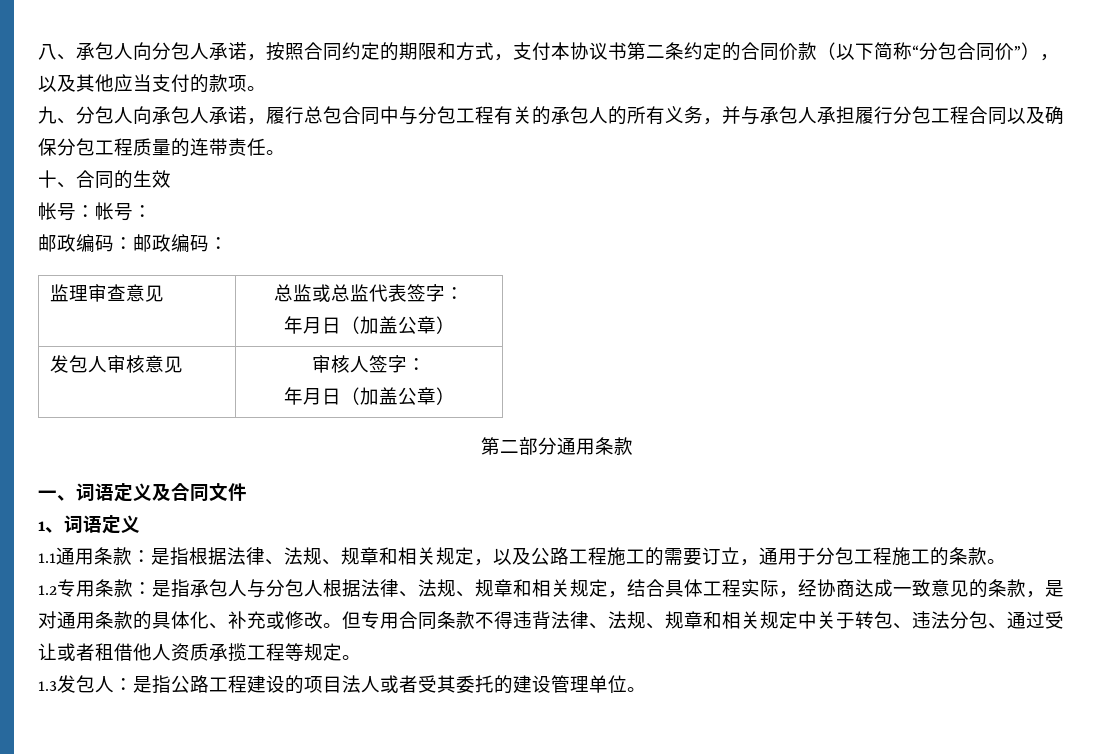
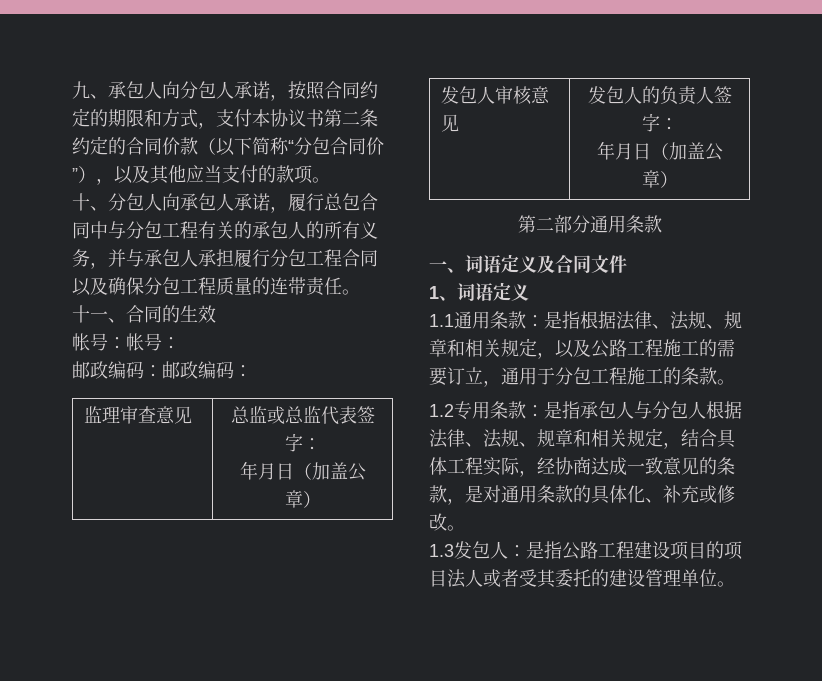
- 八、承包人向分包人承诺，按照合同约定的期限和方式，支付本协议书第二条约定的合同价款（以下简称“分包合同价”），以及其他应当支付的款项。
+ 九、承包人向分包人承诺，按照合同约定的期限和方式，支付本协议书第二条约定的合同价款（以下简称“分包合同价”），以及其他应当支付的款项。
- 九、分包人向承包人承诺，履行总包合同中与分包工程有关的承包人的所有义务，并与承包人承担履行分包工程合同以及确保分包工程质量的连带责任。
+ 十、分包人向承包人承诺，履行总包合同中与分包工程有关的承包人的所有义务，并与承包人承担履行分包工程合同以及确保分包工程质量的连带责任。
- 十、合同的生效
+ 十一、合同的生效
- 发包人审核意见 | 审核人签字：
+ 发包人审核意见 | 发包人的负责人签字：
- 但专用合同条款不得违背法律、法规、规章和相关规定中关于转包、违法分包、通过受让或者租借他人资质承揽工程等规定。
- 1.3发包人：是指公路工程建设的项目法人或者受其委托的建设管理单位。
+ 1.3发包人：是指公路工程建设项目的项目法人或者受其委托的建设管理单位。

